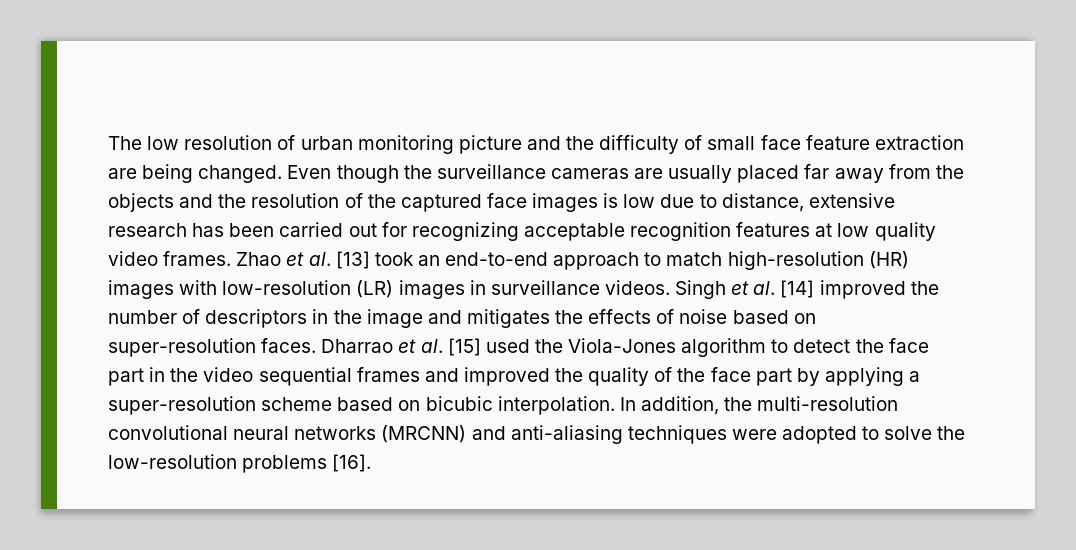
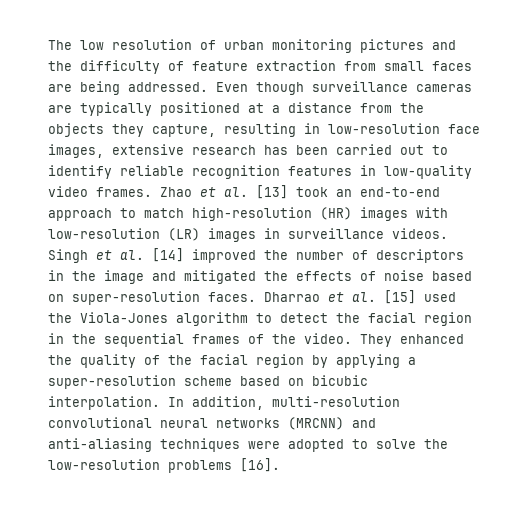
- The low resolution of urban monitoring picture and the difficulty of small face feature extraction are being changed.
+ The low resolution of urban monitoring pictures and the difficulty of feature extraction from small faces are being addressed.
- Even though the surveillance cameras are usually placed far away from the objects and the resolution of the captured face images is low due to distance, extensive research has been carried out for recognizing acceptable recognition features at low quality video frames.
+ Even though surveillance cameras are typically positioned at a distance from the objects they capture, resulting in low-resolution face images, extensive research has been carried out to identify reliable recognition features in low-quality video frames.
- Singh et al. [14] improved the number of descriptors in the image and mitigates the effects of noise based on super-resolution faces.
+ Singh et al. [14] improved the number of descriptors in the image and mitigated the effects of noise based on super-resolution faces.
- Dharrao et al. [15] used the Viola-Jones algorithm to detect the face part in the video sequential frames and improved the quality of the face part by applying a super-resolution scheme based on bicubic interpolation.
+ Dharrao et al. [15] used the Viola-Jones algorithm to detect the facial region in the sequential frames of the video. They enhanced the quality of the facial region by applying a super-resolution scheme based on bicubic interpolation.
- In addition, the multi-resolution convolutional neural networks (MRCNN) and anti-aliasing techniques were adopted to solve the low-resolution problems [16].
+ In addition, multi-resolution convolutional neural networks (MRCNN) and anti-aliasing techniques were adopted to solve the low-resolution problems [16].

